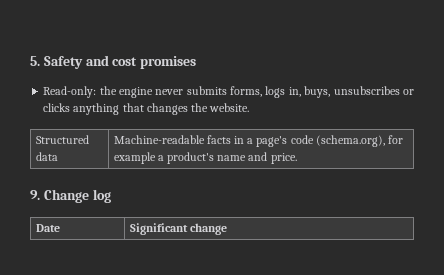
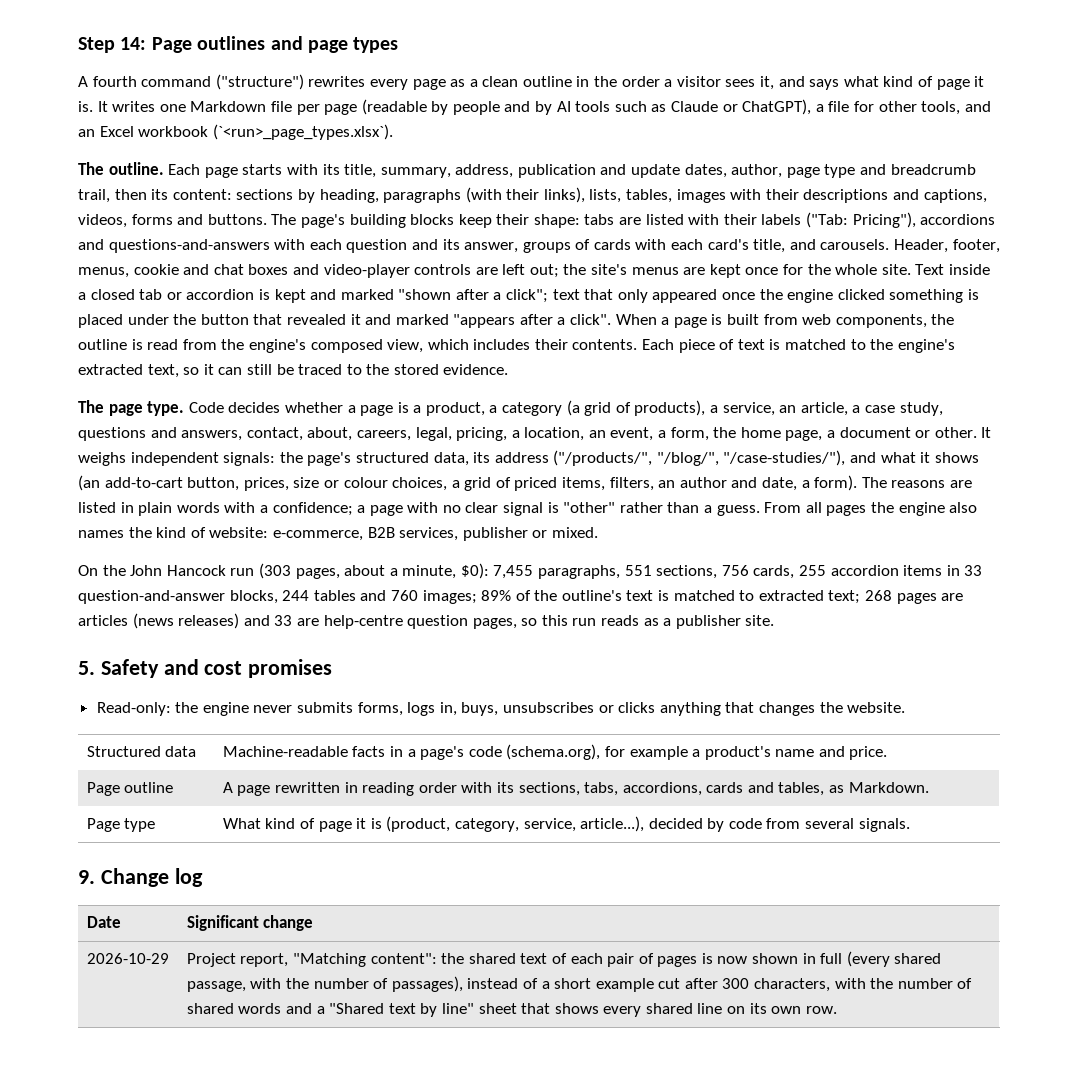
+ Step 14: Page outlines and page types
+ A fourth command ("structure") rewrites every page as a clean outline in the order a visitor sees it, and says what kind of page it is. It writes one Markdown file per page (readable by people and by AI tools such as Claude or ChatGPT), a file for other tools, and an Excel workbook (`<run>_page_types.xlsx`).
+ The outline. Each page starts with its title, summary, address, publication and update dates, author, page type and breadcrumb trail, then its content: sections by heading, paragraphs (with their links), lists, tables, images with their descriptions and captions, videos, forms and buttons. The page's building blocks keep their shape: tabs are listed with their labels ("Tab: Pricing"), accordions and questions-and-answers with each question and its answer, groups of cards with each card's title, and carousels. Header, footer, menus, cookie and chat boxes and video-player controls are left out; the site's menus are kept once for the whole site. Text inside a closed tab or accordion is kept and marked "shown after a click"; text that only appeared once the engine clicked something is placed under the button that revealed it and marked "appears after a click". When a page is built from web components, the outline is read from the engine's composed view, which includes their contents. Each piece of text is matched to the engine's extracted text, so it can still be traced to the stored evidence.
+ The page type. Code decides whether a page is a product, a category (a grid of products), a service, an article, a case study, questions and answers, contact, about, careers, legal, pricing, a location, an event, a form, the home page, a document or other. It weighs independent signals: the page's structured data, its address ("/products/", "/blog/", "/case-studies/"), and what it shows (an add-to-cart button, prices, size or colour choices, a grid of priced items, filters, an author and date, a form). The reasons are listed in plain words with a confidence; a page with no clear signal is "other" rather than a guess. From all pages the engine also names the kind of website: e-commerce, B2B services, publisher or mixed.
+ On the John Hancock run (303 pages, about a minute, $0): 7,455 paragraphs, 551 sections, 756 cards, 255 accordion items in 33 question-and-answer blocks, 244 tables and 760 images; 89% of the outline's text is matched to extracted text; 268 pages are articles (news releases) and 33 are help-centre question pages, so this run reads as a publisher site.
+ Page outline | A page rewritten in reading order with its sections, tabs, accordions, cards and tables, as Markdown.
+ Page type | What kind of page it is (product, category, service, article...), decided by code from several signals.
+ 2026-10-29 | Project report, "Matching content": the shared text of each pair of pages is now shown in full (every shared passage, with the number of passages), instead of a short example cut after 300 characters, with the number of shared words and a "Shared text by line" sheet that shows every shared line on its own row.

